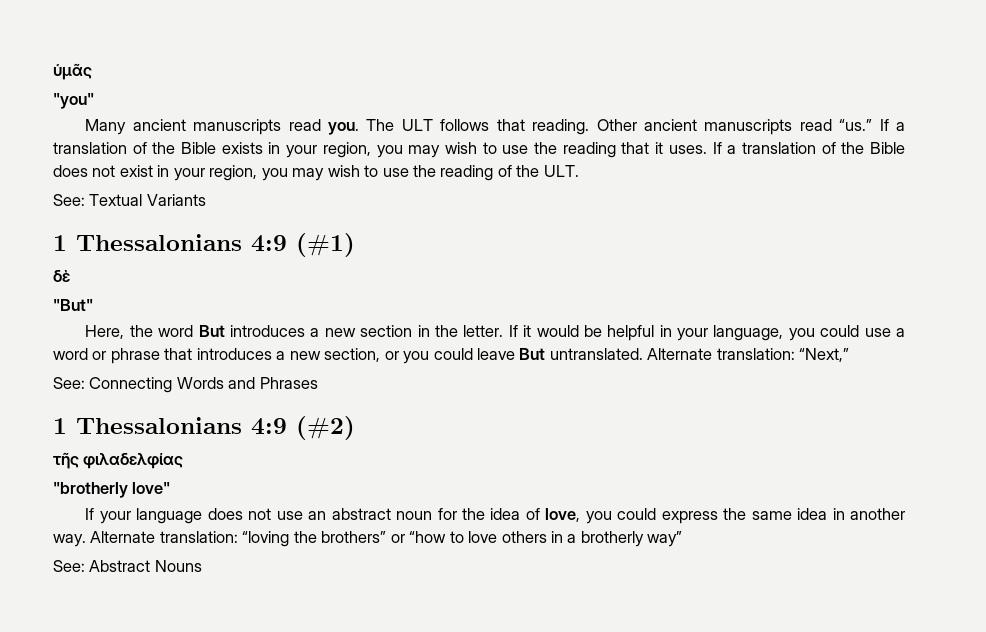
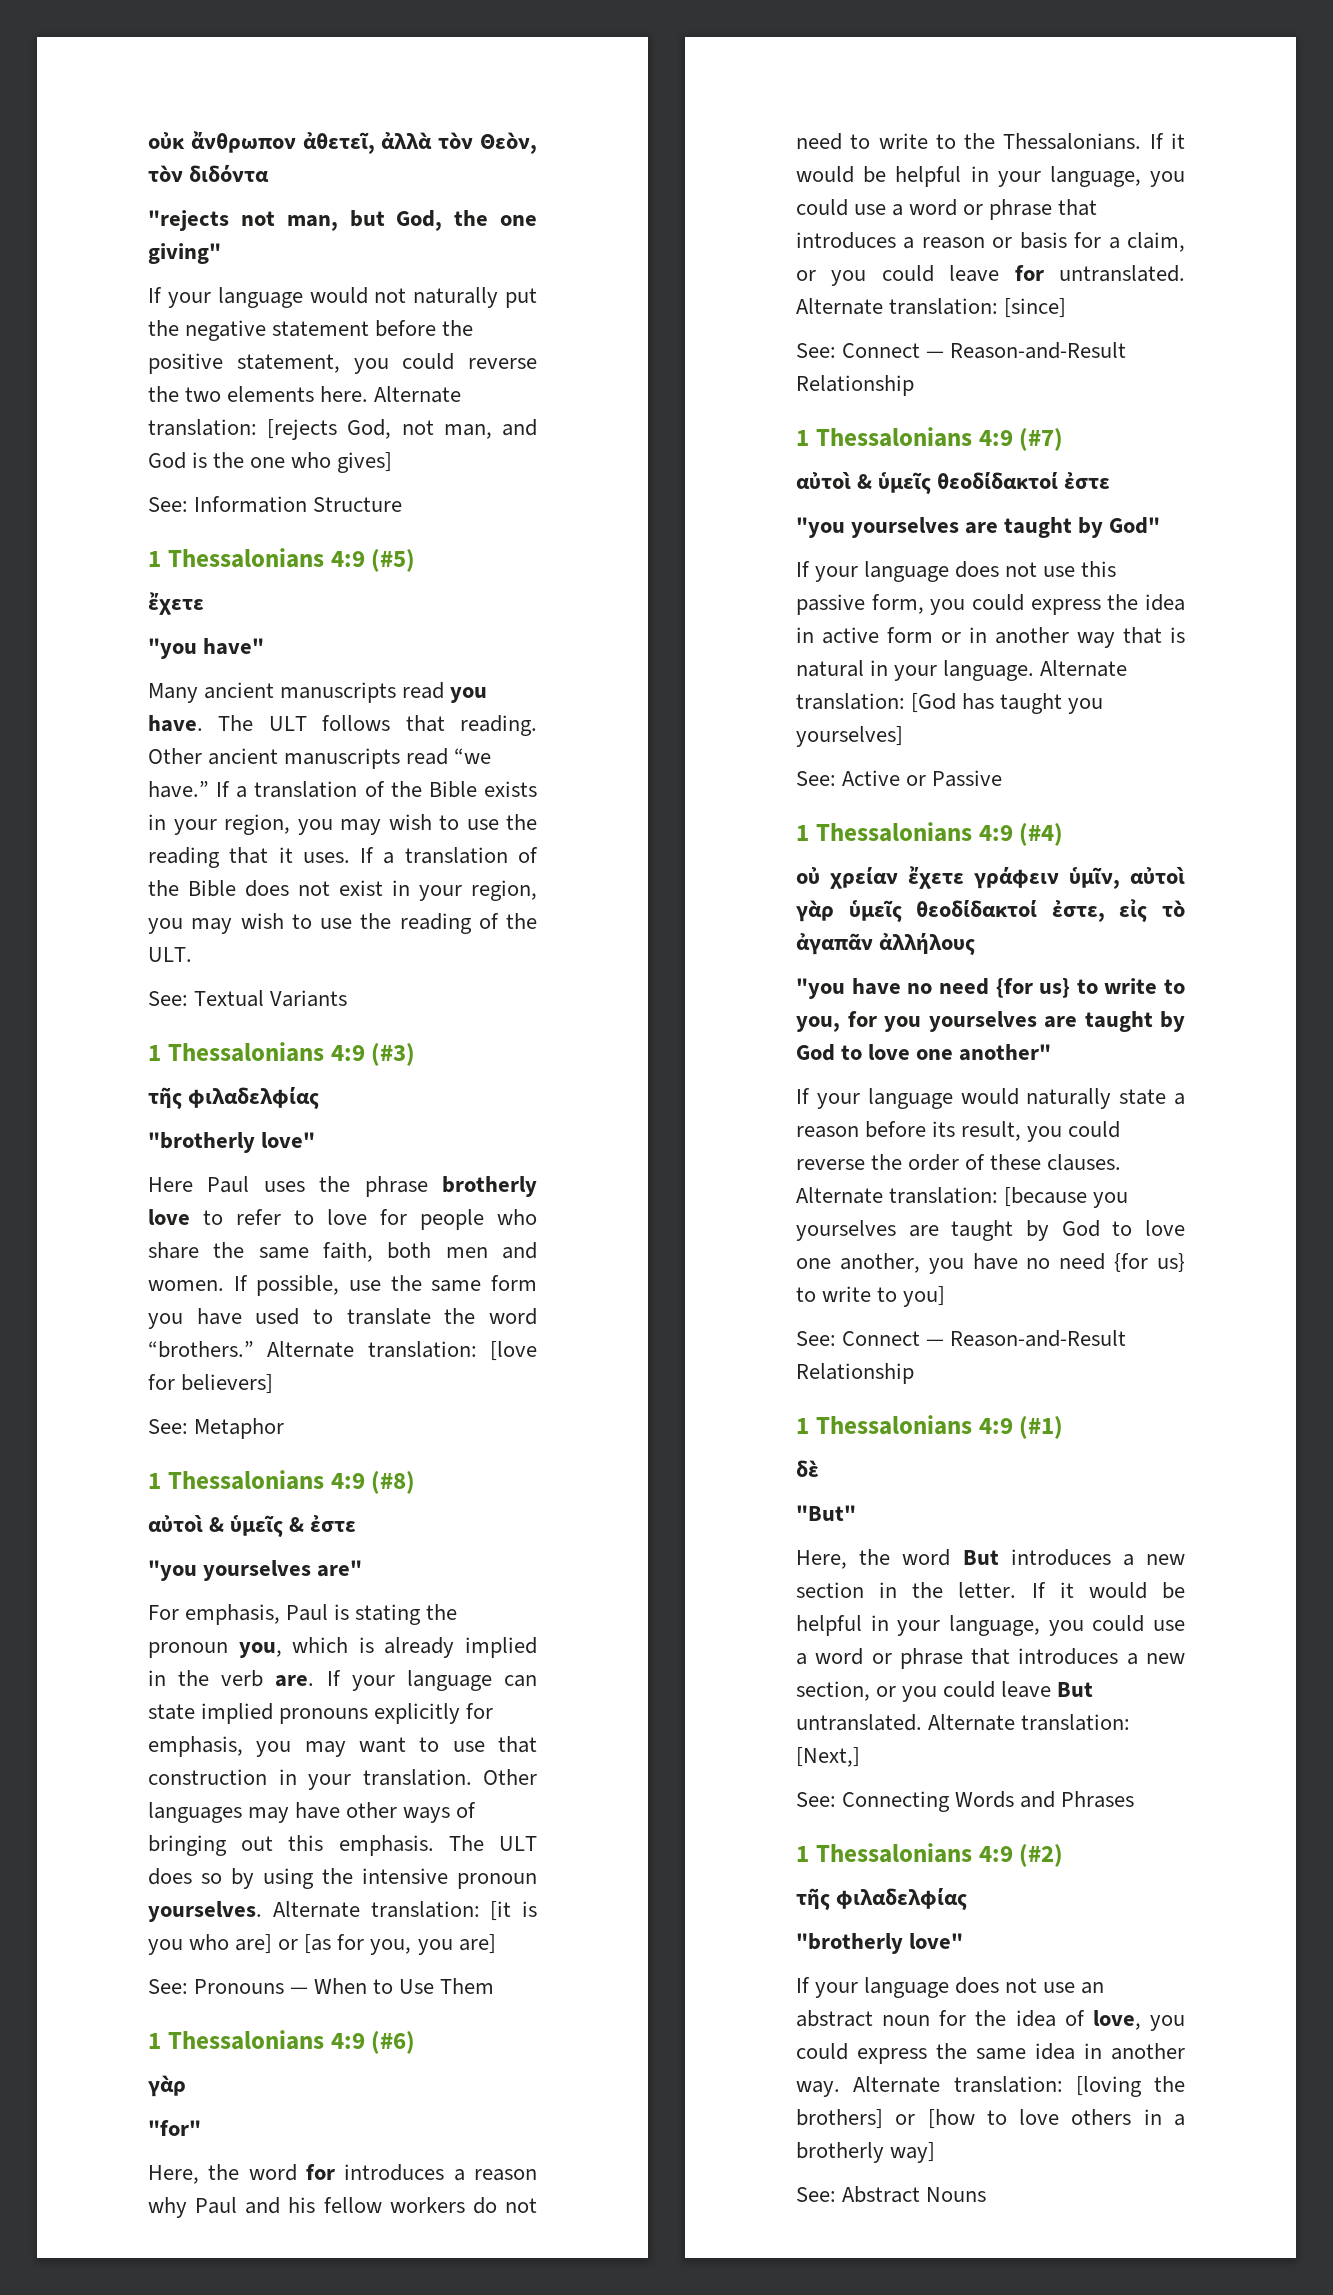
- ὑμᾶς
- "you"
+ οὐκ ἄνθρωπον ἀθετεῖ, ἀλλὰ τὸν Θεὸν, τὸν διδόντα
+ "rejects not man, but God, the one giving"
+ If your language would not naturally put the negative statement before the positive statement, you could reverse the two elements here. Alternate translation: [rejects God, not man, and God is the one who gives]
+ See: Information Structure
+ 1 Thessalonians 4:9 (#5)
+ ἔχετε
+ "you have"
- Many ancient manuscripts read you.
+ Many ancient manuscripts read you have.
- Other ancient manuscripts read “us.”
+ Other ancient manuscripts read “we have.”
+ 1 Thessalonians 4:9 (#3)
+ τῆς φιλαδελφίας
+ "brotherly love"
+ Here Paul uses the phrase brotherly love to refer to love for people who share the same faith, both men and women. If possible, use the same form you have used to translate the word “brothers.” Alternate translation: [love for believers]
+ See: Metaphor
+ 1 Thessalonians 4:9 (#8)
+ αὐτοὶ & ὑμεῖς & ἐστε
+ "you yourselves are"
+ For emphasis, Paul is stating the pronoun you, which is already implied in the verb are. If your language can state implied pronouns explicitly for emphasis, you may want to use that construction in your translation. Other languages may have other ways of bringing out this emphasis. The ULT does so by using the intensive pronoun yourselves. Alternate translation: [it is you who are] or [as for you, you are]
+ See: Pronouns — When to Use Them
+ 1 Thessalonians 4:9 (#6)
+ γὰρ
+ "for"
+ Here, the word for introduces a reason why Paul and his fellow workers do not need to write to the Thessalonians. If it would be helpful in your language, you could use a word or phrase that introduces a reason or basis for a claim, or you could leave for untranslated. Alternate translation: [since]
+ See: Connect — Reason-and-Result Relationship
+ 1 Thessalonians 4:9 (#7)
+ αὐτοὶ & ὑμεῖς θεοδίδακτοί ἐστε
+ "you yourselves are taught by God"
+ If your language does not use this passive form, you could express the idea in active form or in another way that is natural in your language. Alternate translation: [God has taught you yourselves]
+ See: Active or Passive
+ 1 Thessalonians 4:9 (#4)
+ οὐ χρείαν ἔχετε γράφειν ὑμῖν, αὐτοὶ γὰρ ὑμεῖς θεοδίδακτοί ἐστε, εἰς τὸ ἀγαπᾶν ἀλλήλους
+ "you have no need {for us} to write to you, for you yourselves are taught by God to love one another"
+ If your language would naturally state a reason before its result, you could reverse the order of these clauses. Alternate translation: [because you yourselves are taught by God to love one another, you have no need {for us} to write to you]
+ See: Connect — Reason-and-Result Relationship
- Alternate translation: “Next,”
+ Alternate translation: [Next,]
- Alternate translation: “loving the brothers” or “how to love others in a brotherly way”
+ Alternate translation: [loving the brothers] or [how to love others in a brotherly way]

